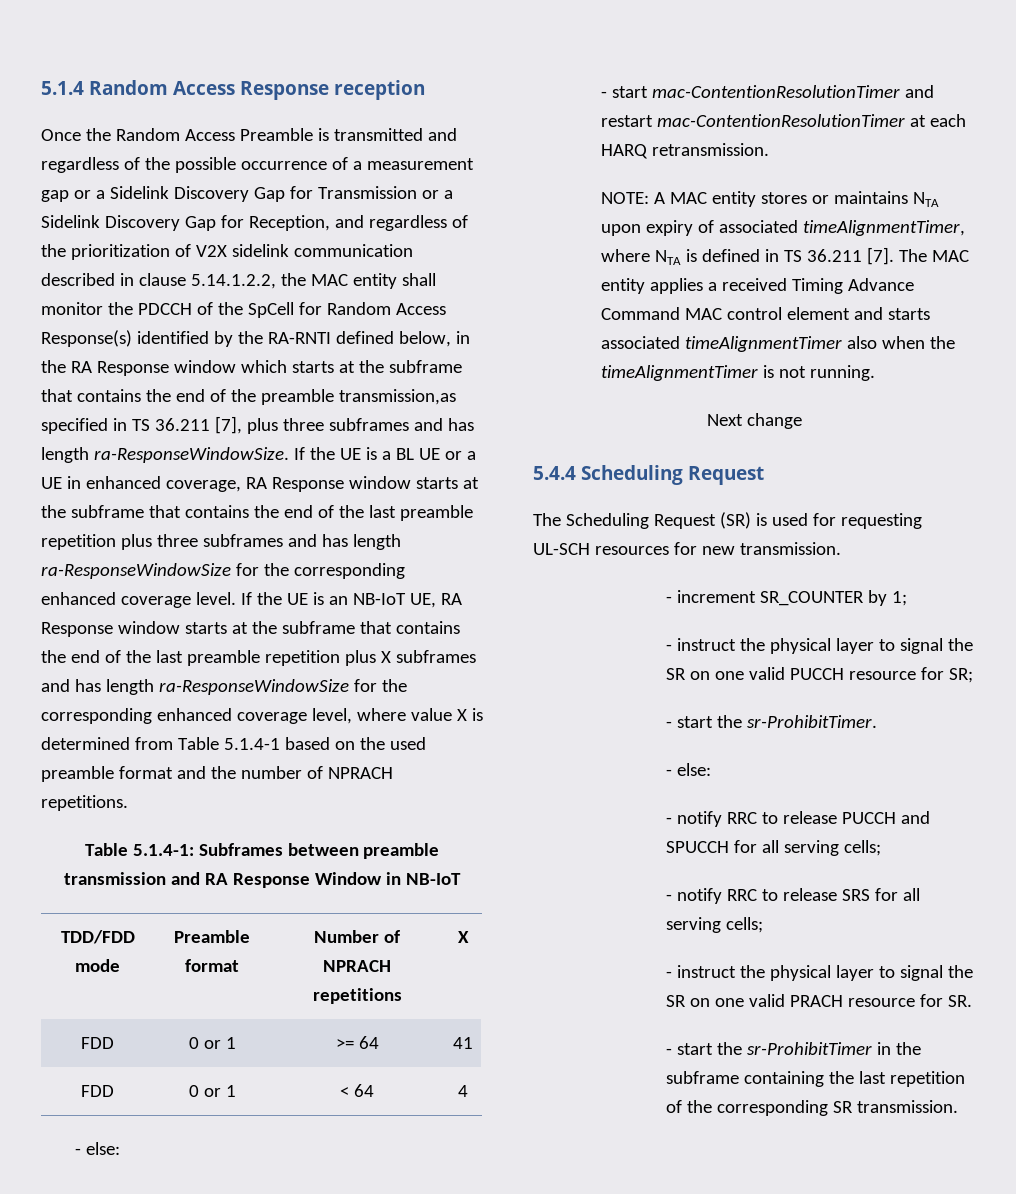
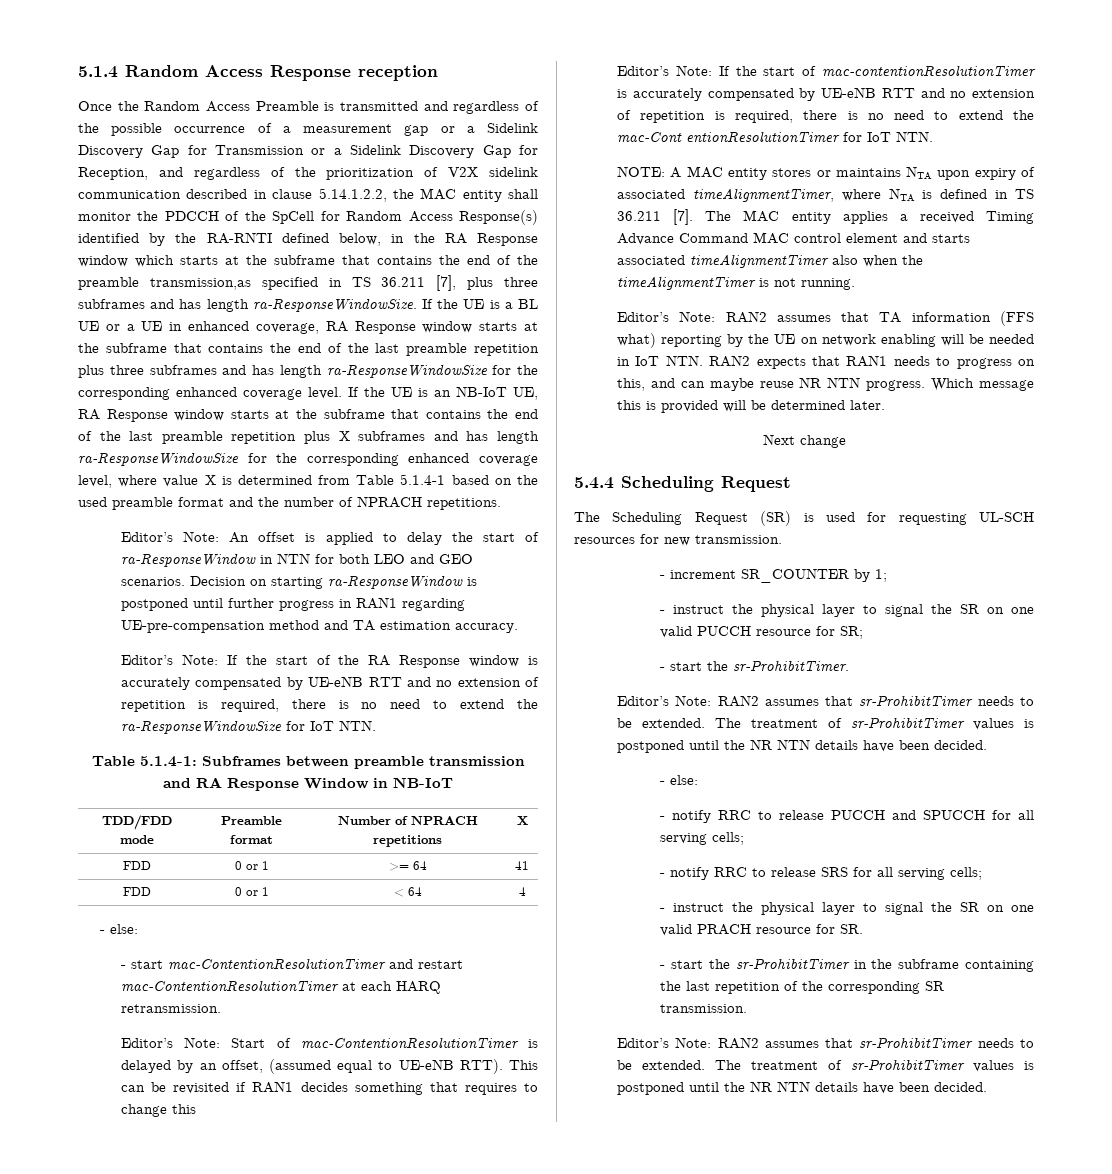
+ Editor’s Note: An offset is applied to delay the start of ra-ResponseWindow in NTN for both LEO and GEO scenarios. Decision on starting ra-ResponseWindow is postponed until further progress in RAN1 regarding UE-pre-compensation method and TA estimation accuracy.
+ Editor’s Note: If the start of the RA Response window is accurately compensated by UE-eNB RTT and no extension of repetition is required, there is no need to extend the ra-ResponseWindowSize for IoT NTN.
+ Editor’s Note: Start of mac-ContentionResolutionTimer is delayed by an offset, (assumed equal to UE-eNB RTT). This can be revisited if RAN1 decides something that requires to change this
+ Editor’s Note: If the start of mac-contentionResolutionTimer is accurately compensated by UE-eNB RTT and no extension of repetition is required, there is no need to extend the mac-Cont entionResolutionTimer for IoT NTN.
+ Editor’s Note: RAN2 assumes that TA information (FFS what) reporting by the UE on network enabling will be needed in IoT NTN. RAN2 expects that RAN1 needs to progress on this, and can maybe reuse NR NTN progress. Which message this is provided will be determined later.
  - start the sr-ProhibitTimer.
+ Editor’s Note: RAN2 assumes that sr-ProhibitTimer needs to be extended. The treatment of sr-ProhibitTimer values is postponed until the NR NTN details have been decided.
  - start the sr-ProhibitTimer in the subframe containing the last repetition of the corresponding SR transmission.
+ Editor’s Note: RAN2 assumes that sr-ProhibitTimer needs to be extended. The treatment of sr-ProhibitTimer values is postponed until the NR NTN details have been decided.

